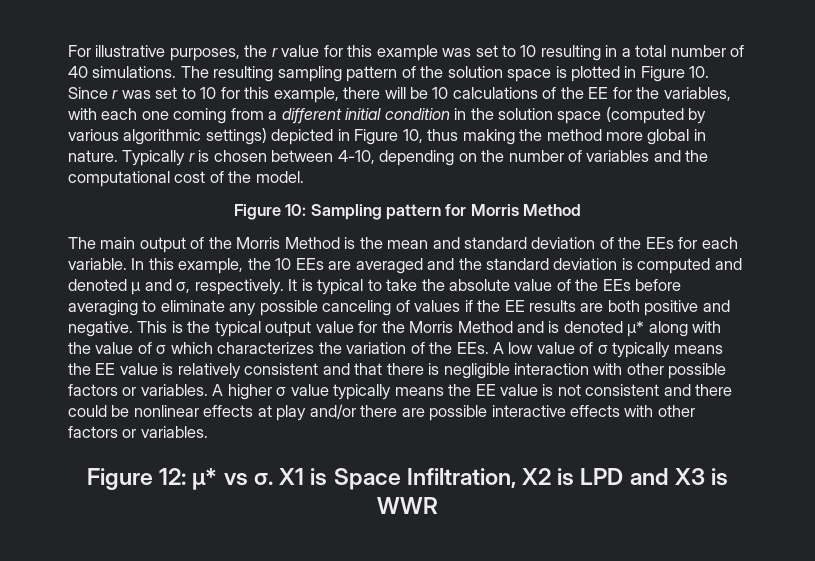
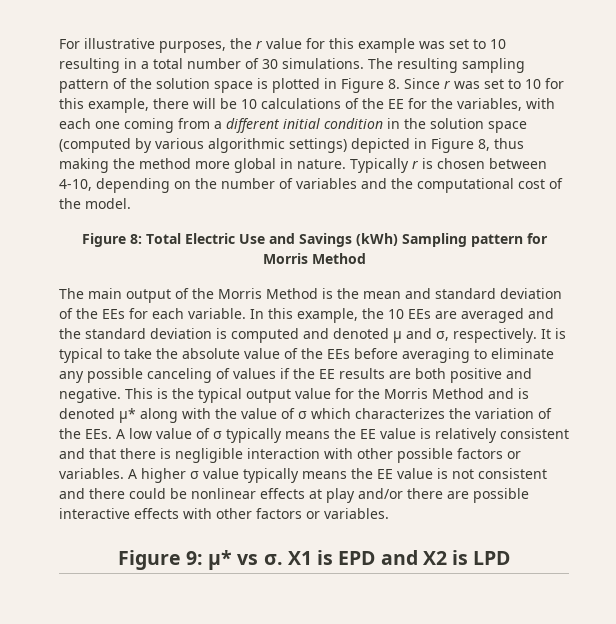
- For illustrative purposes, the r value for this example was set to 10 resulting in a total number of 40 simulations.
+ For illustrative purposes, the r value for this example was set to 10 resulting in a total number of 30 simulations.
- The resulting sampling pattern of the solution space is plotted in Figure 10. Since r was set to 10 for this example, there will be 10 calculations of the EE for the variables, with each one coming from a different initial condition in the solution space (computed by various algorithmic settings) depicted in Figure 10, thus making the method more global in nature.
+ The resulting sampling pattern of the solution space is plotted in Figure 8. Since r was set to 10 for this example, there will be 10 calculations of the EE for the variables, with each one coming from a different initial condition in the solution space (computed by various algorithmic settings) depicted in Figure 8, thus making the method more global in nature.
- Figure 10: Sampling pattern for Morris Method
+ Figure 8: Total Electric Use and Savings (kWh) Sampling pattern for Morris Method
- Figure 12: µ* vs σ.
+ Figure 9: µ* vs σ.
- X1 is Space Infiltration, X2 is LPD and X3 is WWR
+ X1 is EPD and X2 is LPD

